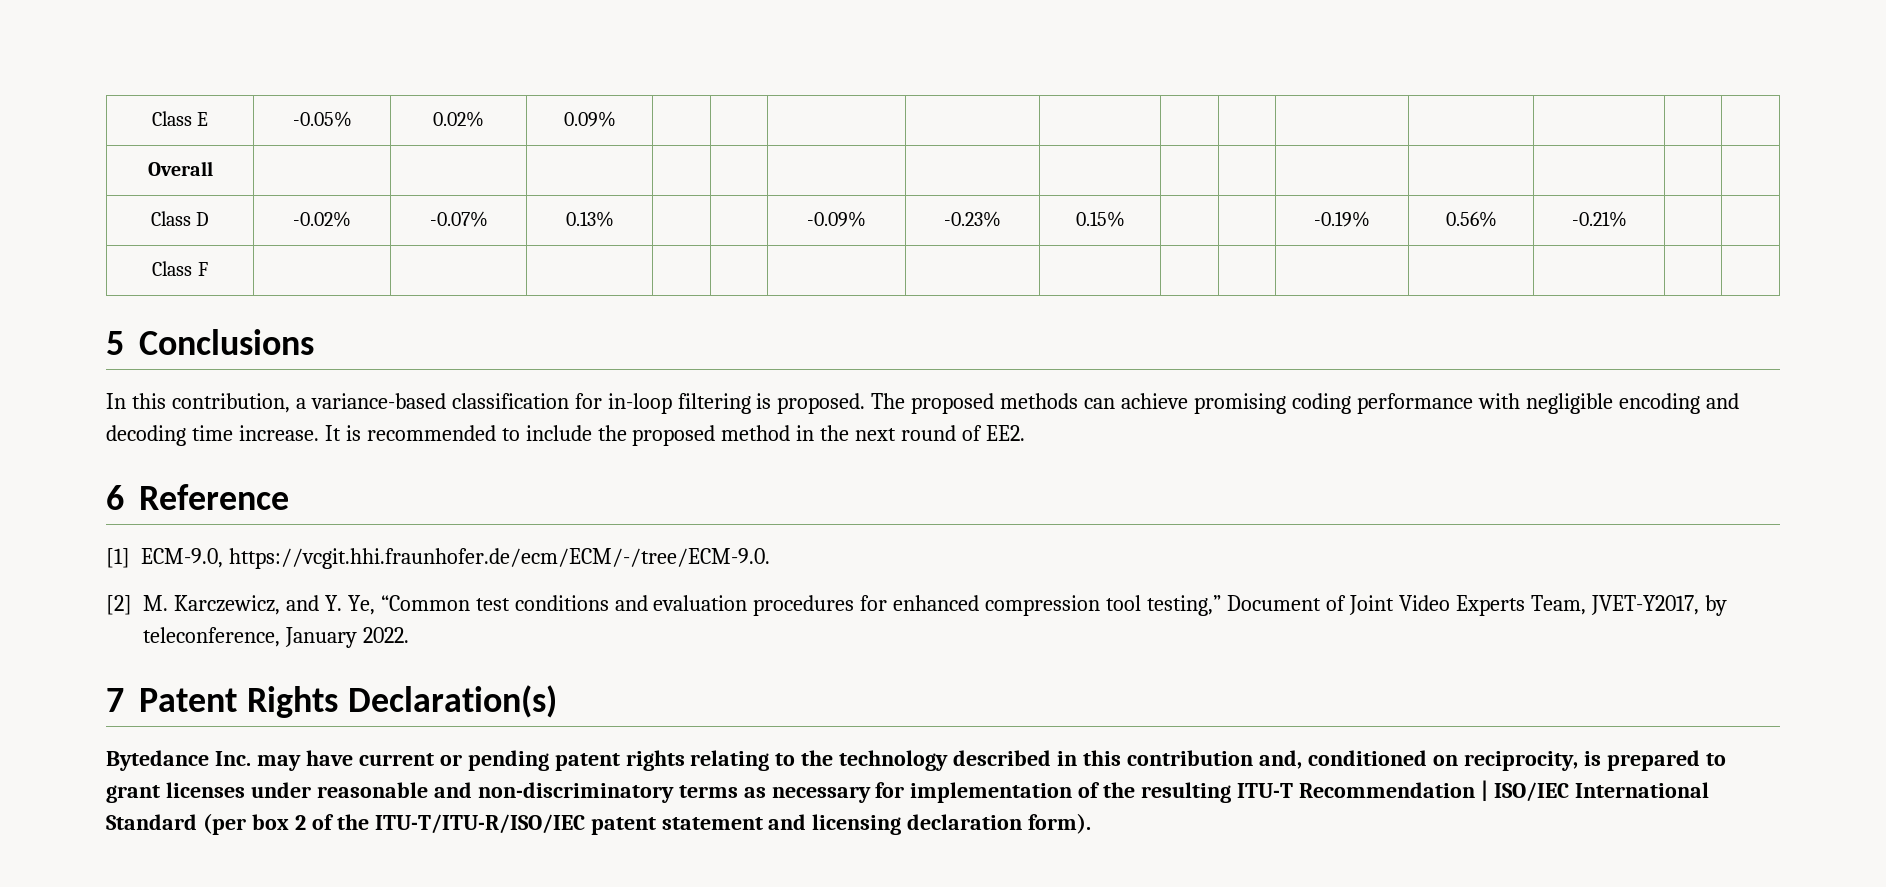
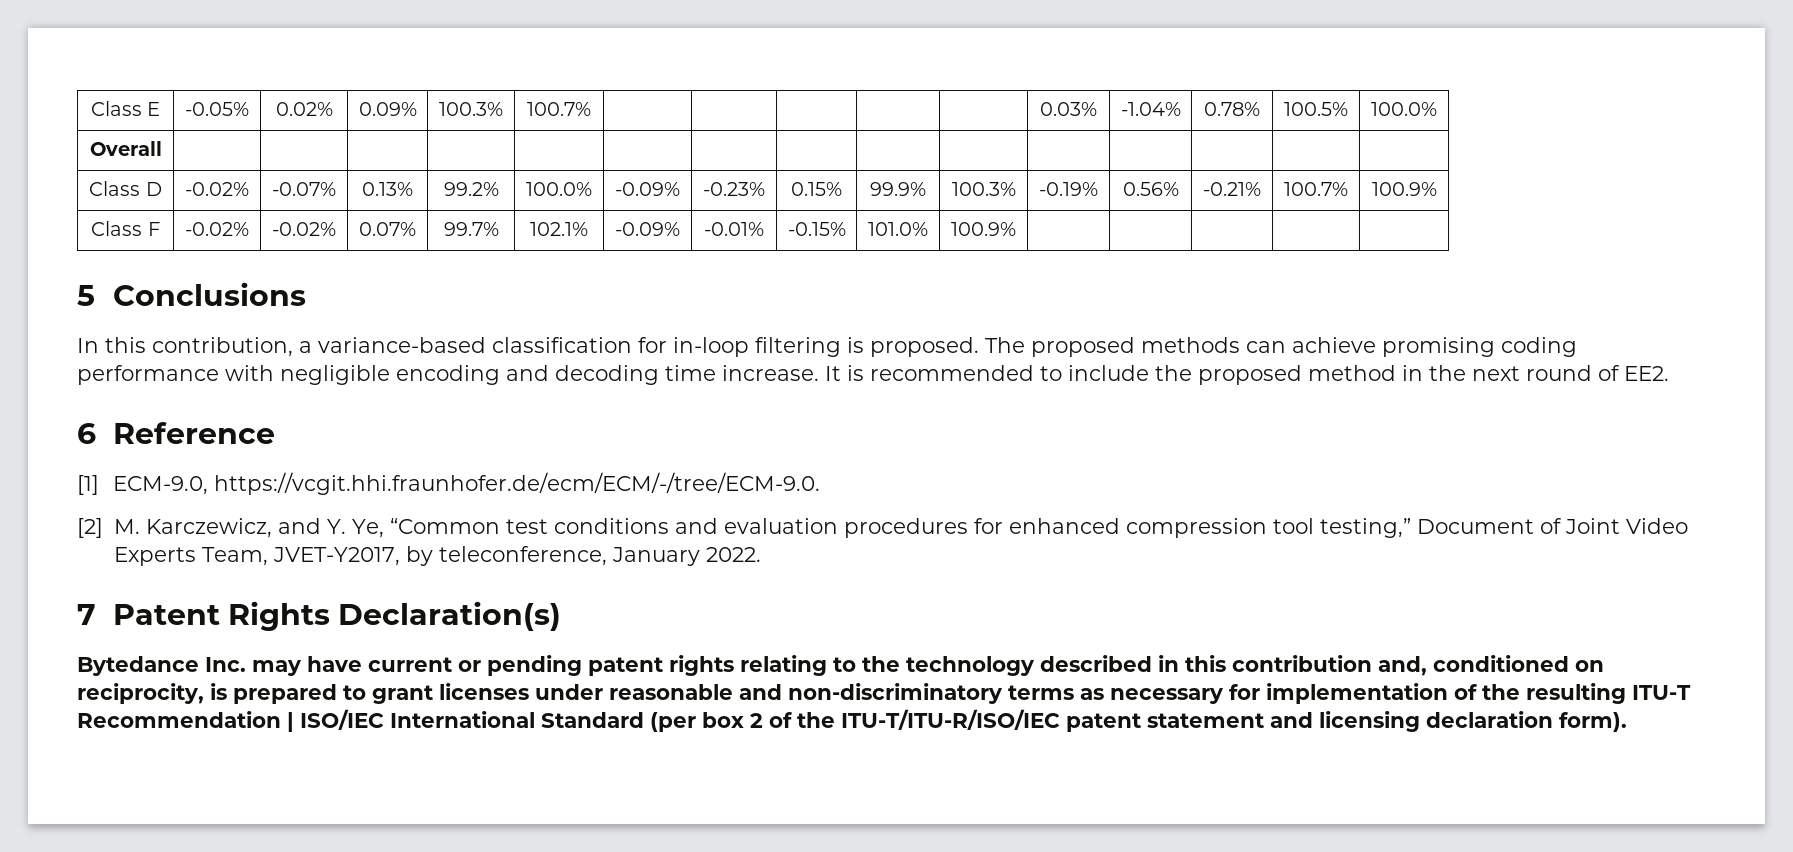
- Class E | -0.05% | 0.02% | 0.09% | | | | | | | | | | | |
+ Class E | -0.05% | 0.02% | 0.09% | 100.3% | 100.7% | | | | | | 0.03% | -1.04% | 0.78% | 100.5% | 100.0%
- Class D | -0.02% | -0.07% | 0.13% | | | -0.09% | -0.23% | 0.15% | | | -0.19% | 0.56% | -0.21% | |
+ Class D | -0.02% | -0.07% | 0.13% | 99.2% | 100.0% | -0.09% | -0.23% | 0.15% | 99.9% | 100.3% | -0.19% | 0.56% | -0.21% | 100.7% | 100.9%
- Class F | | | | | | | | | | | | | | |
+ Class F | -0.02% | -0.02% | 0.07% | 99.7% | 102.1% | -0.09% | -0.01% | -0.15% | 101.0% | 100.9% | | | | |

